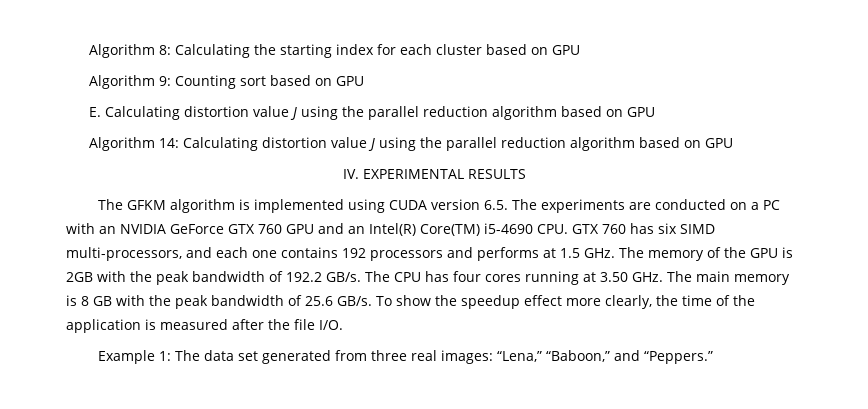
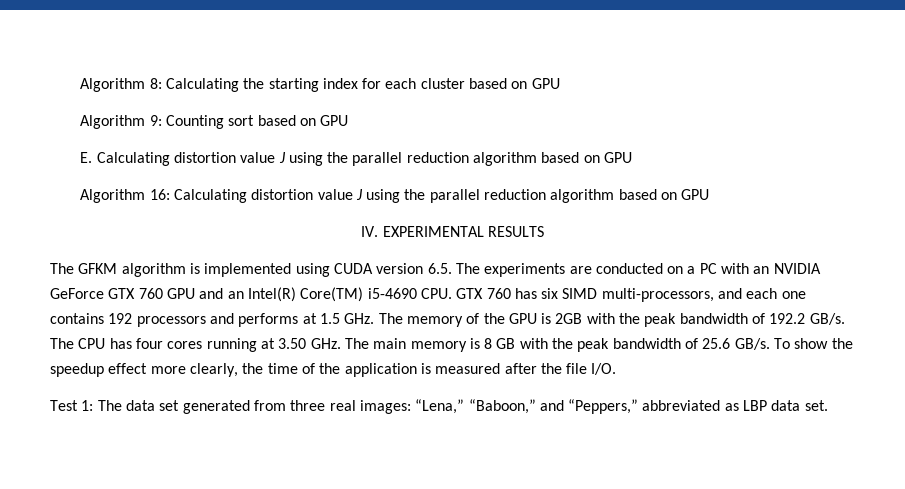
- Algorithm 14: Calculating distortion value J using the parallel reduction algorithm based on GPU
+ Algorithm 16: Calculating distortion value J using the parallel reduction algorithm based on GPU
- Example 1: The data set generated from three real images: “Lena,” “Baboon,” and “Peppers.”
+ Test 1: The data set generated from three real images: “Lena,” “Baboon,” and “Peppers,” abbreviated as LBP data set.

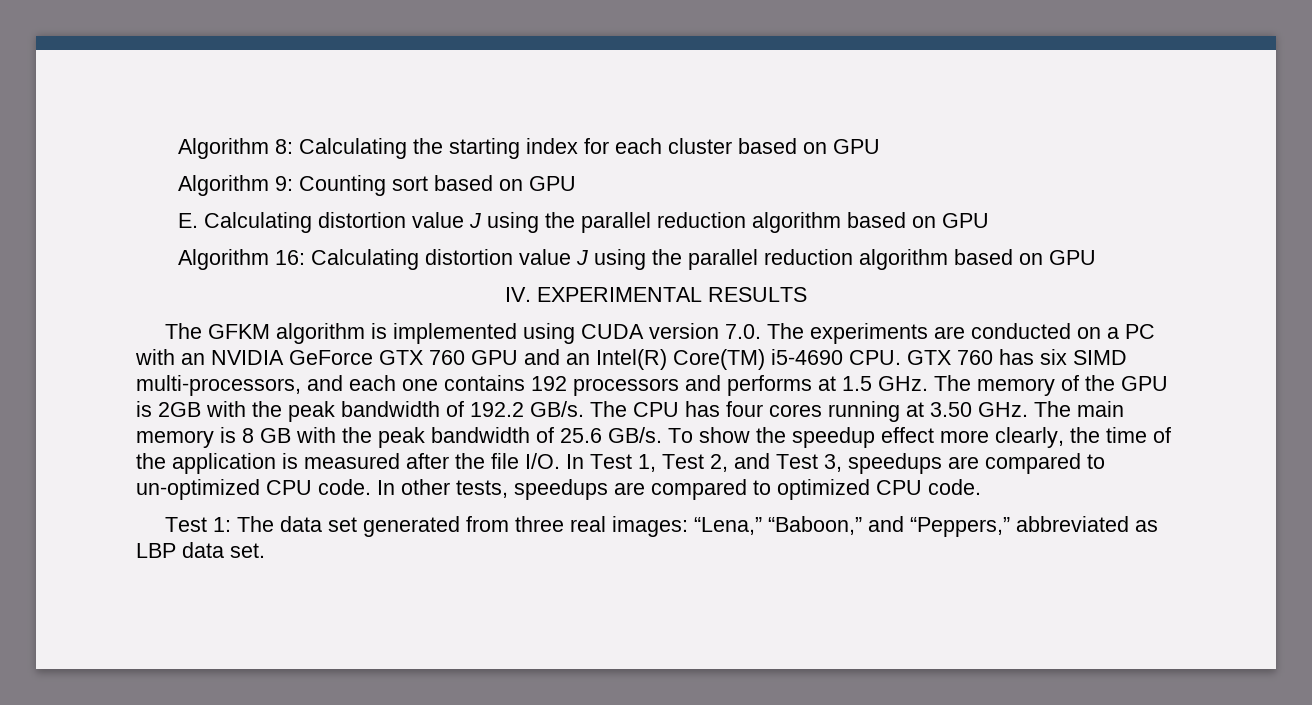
- The GFKM algorithm is implemented using CUDA version 6.5. The experiments are conducted on a PC with an NVIDIA GeForce GTX 760 GPU and an Intel(R) Core(TM) i5-4690 CPU. GTX 760 has six SIMD multi-processors, and each one contains 192 processors and performs at 1.5 GHz. The memory of the GPU is 2GB with the peak bandwidth of 192.2 GB/s.
+ The GFKM algorithm is implemented using CUDA version 7.0. The experiments are conducted on a PC with an NVIDIA GeForce GTX 760 GPU and an Intel(R) Core(TM) i5-4690 CPU. GTX 760 has six SIMD multi-processors, and each one contains 192 processors and performs at 1.5 GHz. The memory of the GPU is 2GB with the peak bandwidth of 192.2 GB/s.
- To show the speedup effect more clearly, the time of the application is measured after the file I/O.
+ To show the speedup effect more clearly, the time of the application is measured after the file I/O. In Test 1, Test 2, and Test 3, speedups are compared to un-optimized CPU code. In other tests, speedups are compared to optimized CPU code.

